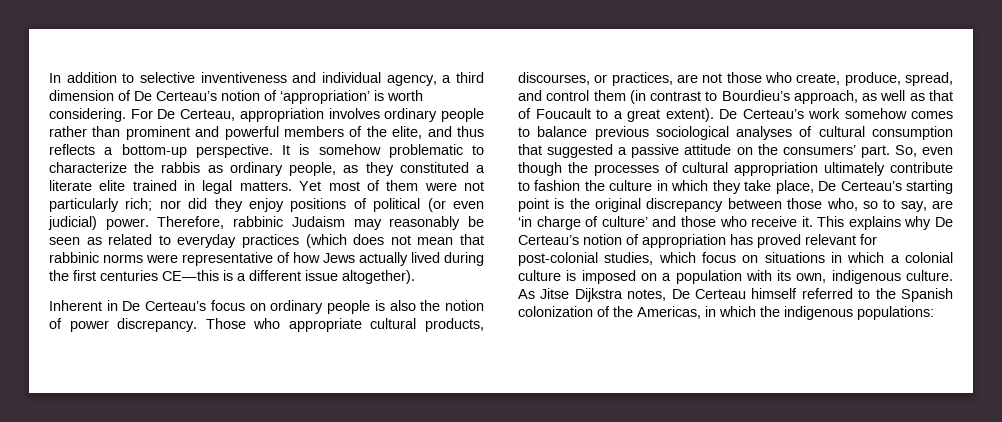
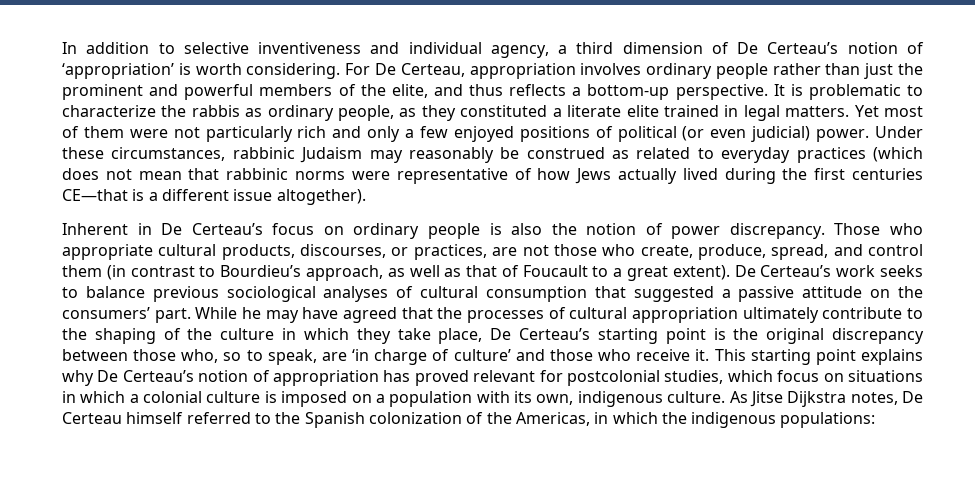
- For De Certeau, appropriation involves ordinary people rather than prominent and powerful members of the elite, and thus reflects a bottom-up perspective.
+ For De Certeau, appropriation involves ordinary people rather than just the prominent and powerful members of the elite, and thus reflects a bottom-up perspective.
- It is somehow problematic to characterize the rabbis as ordinary people, as they constituted a literate elite trained in legal matters.
+ It is problematic to characterize the rabbis as ordinary people, as they constituted a literate elite trained in legal matters.
- Yet most of them were not particularly rich; nor did they enjoy positions of political (or even judicial) power.
+ Yet most of them were not particularly rich and only a few enjoyed positions of political (or even judicial) power.
- Therefore, rabbinic Judaism may reasonably be seen as related to everyday practices (which does not mean that rabbinic norms were representative of how Jews actually lived during the first centuries CE—this is a different issue altogether).
+ Under these circumstances, rabbinic Judaism may reasonably be construed as related to everyday practices (which does not mean that rabbinic norms were representative of how Jews actually lived during the first centuries CE—that is a different issue altogether).
- De Certeau’s work somehow comes to balance previous sociological analyses of cultural consumption that suggested a passive attitude on the consumers’ part.
+ De Certeau’s work seeks to balance previous sociological analyses of cultural consumption that suggested a passive attitude on the consumers’ part.
- So, even though the processes of cultural appropriation ultimately contribute to fashion the culture in which they take place, De Certeau’s starting point is the original discrepancy between those who, so to say, are ‘in charge of culture’ and those who receive it.
+ While he may have agreed that the processes of cultural appropriation ultimately contribute to the shaping of the culture in which they take place, De Certeau’s starting point is the original discrepancy between those who, so to speak, are ‘in charge of culture’ and those who receive it.
- This explains why De Certeau’s notion of appropriation has proved relevant for post-colonial studies, which focus on situations in which a colonial culture is imposed on a population with its own, indigenous culture.
+ This starting point explains why De Certeau’s notion of appropriation has proved relevant for postcolonial studies, which focus on situations in which a colonial culture is imposed on a population with its own, indigenous culture.

